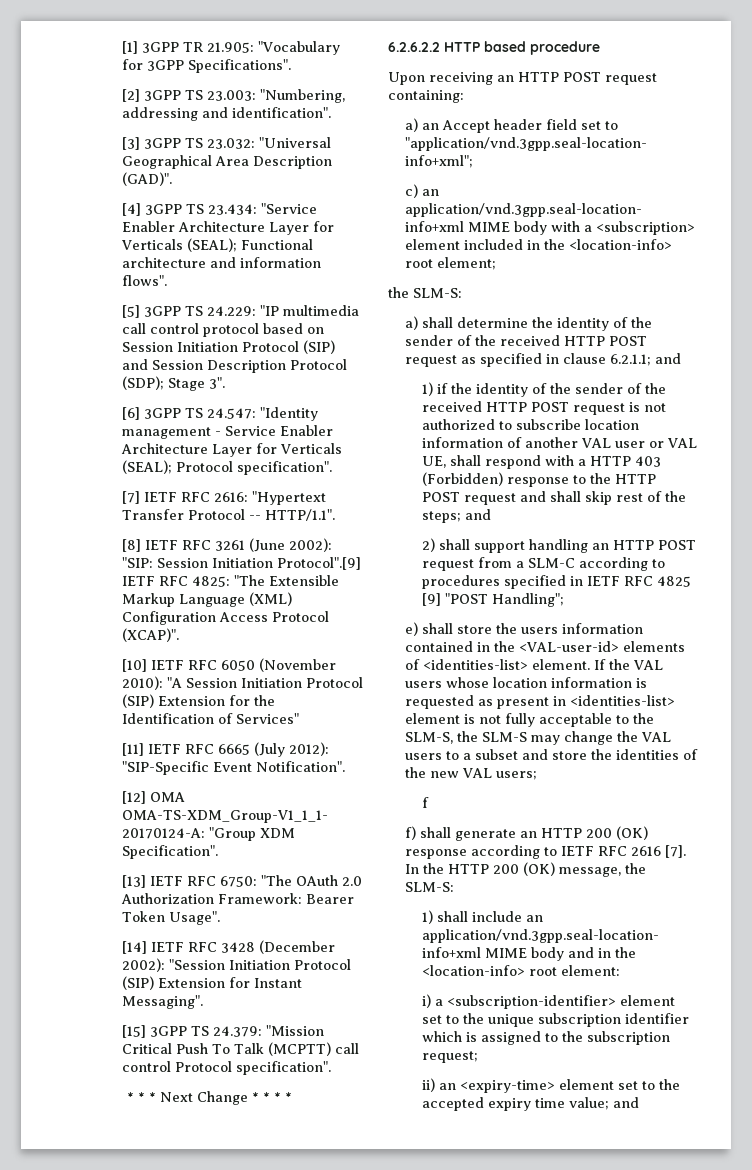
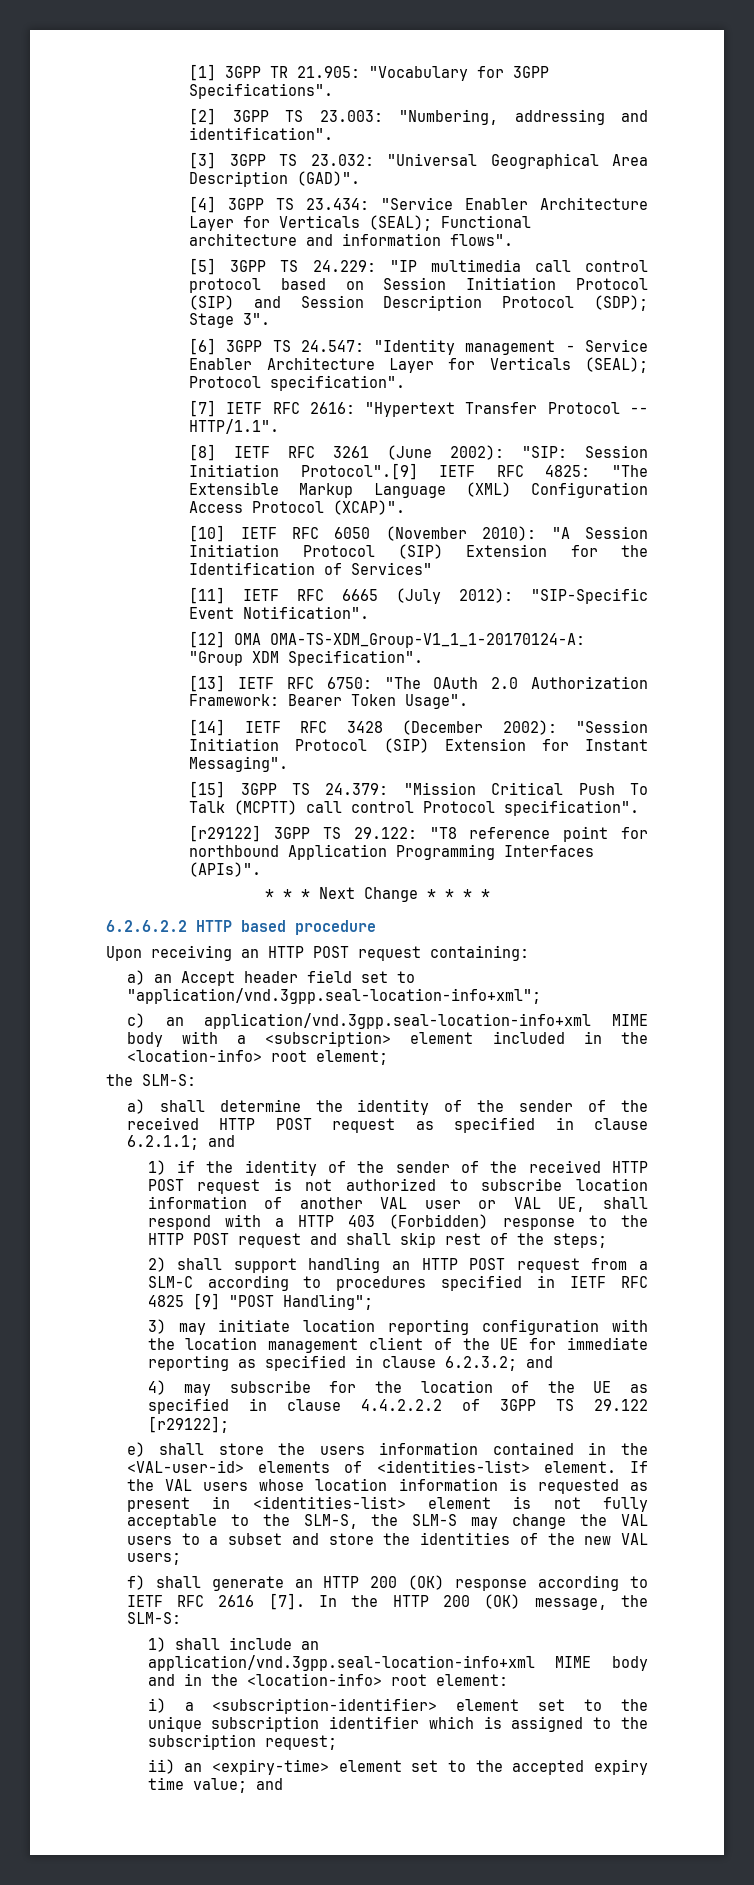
+ [r29122] 3GPP TS 29.122: "T8 reference point for northbound Application Programming Interfaces (APIs)".
- 1) if the identity of the sender of the received HTTP POST request is not authorized to subscribe location information of another VAL user or VAL UE, shall respond with a HTTP 403 (Forbidden) response to the HTTP POST request and shall skip rest of the steps; and
+ 1) if the identity of the sender of the received HTTP POST request is not authorized to subscribe location information of another VAL user or VAL UE, shall respond with a HTTP 403 (Forbidden) response to the HTTP POST request and shall skip rest of the steps;
+ 3) may initiate location reporting configuration with the location management client of the UE for immediate reporting as specified in clause 6.2.3.2; and
+ 4) may subscribe for the location of the UE as specified in clause 4.4.2.2.2 of 3GPP TS 29.122 [r29122];
- f

